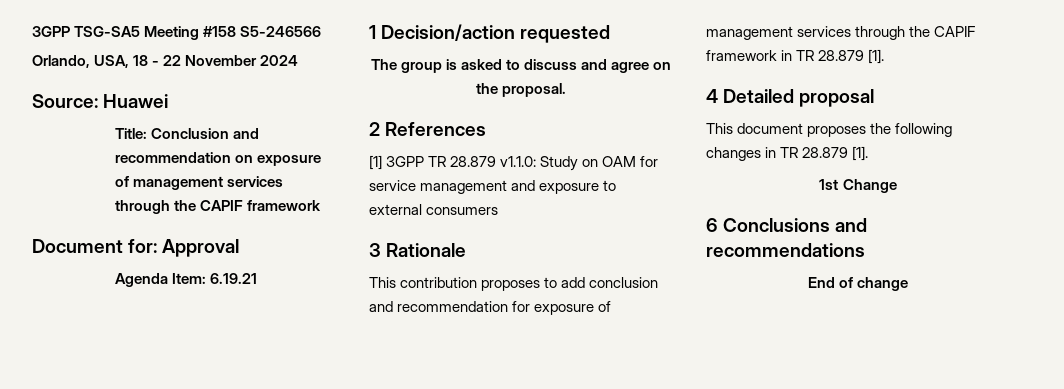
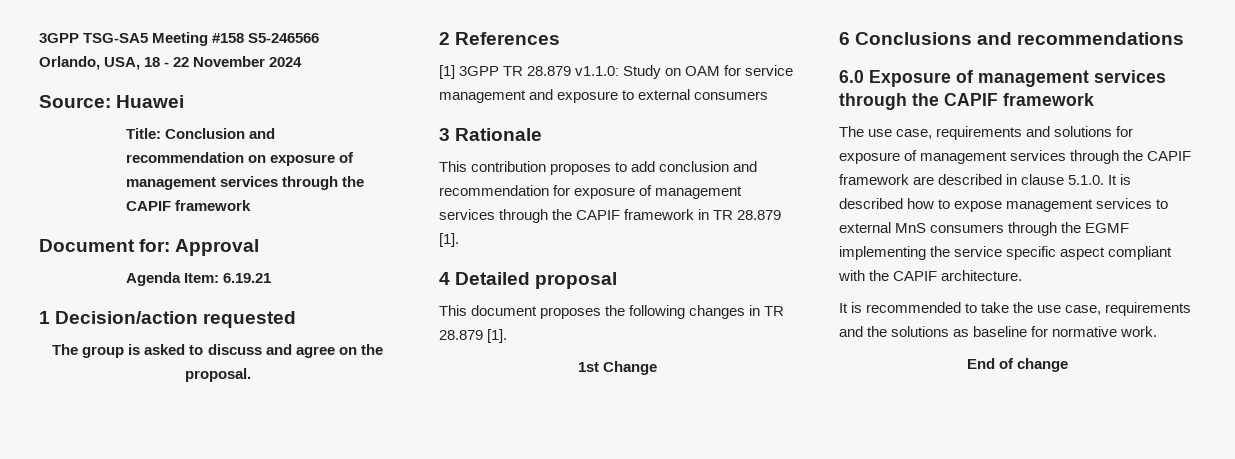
+ 6.0 Exposure of management services through the CAPIF framework
+ The use case, requirements and solutions for exposure of management services through the CAPIF framework are described in clause 5.1.0. It is described how to expose management services to external MnS consumers through the EGMF implementing the service specific aspect compliant with the CAPIF architecture.
+ It is recommended to take the use case, requirements and the solutions as baseline for normative work.

